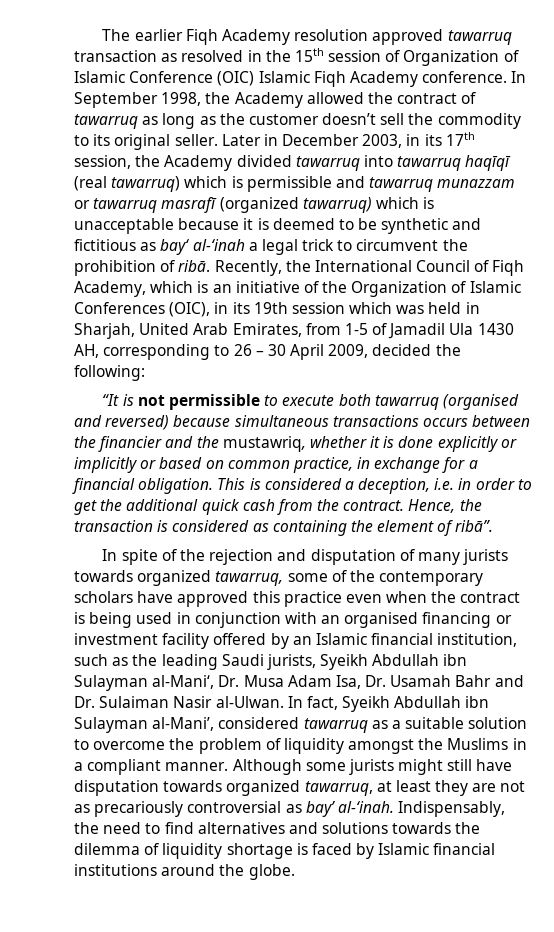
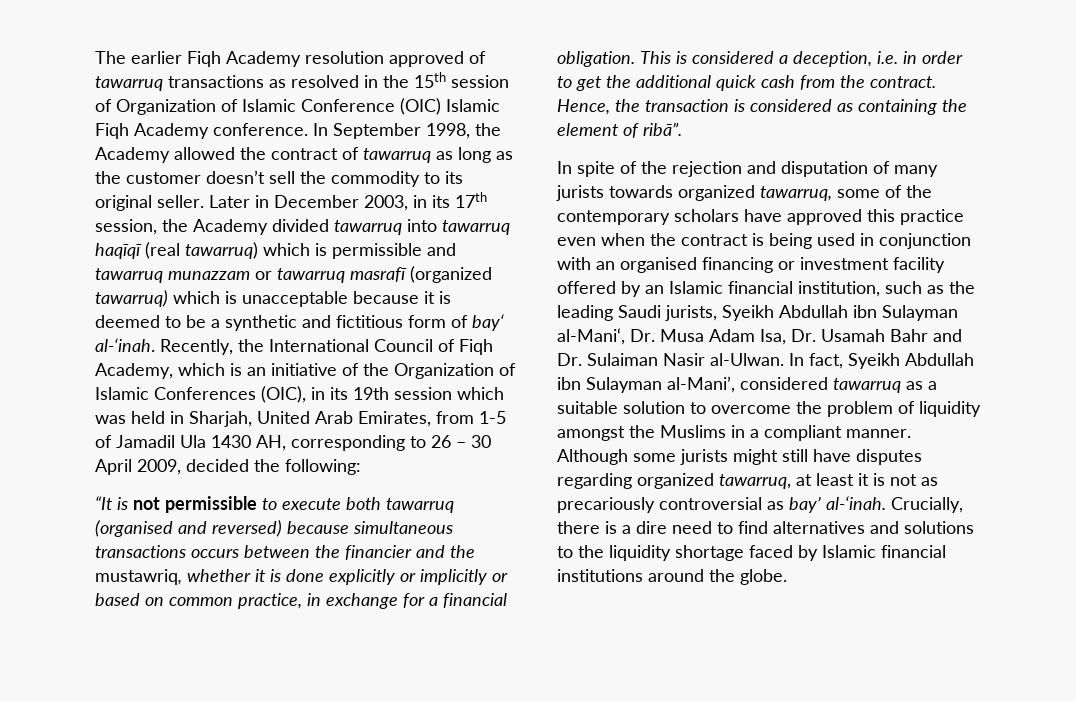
- The earlier Fiqh Academy resolution approved tawarruq transaction as resolved in the 15th session of Organization of Islamic Conference (OIC) Islamic Fiqh Academy conference.
+ The earlier Fiqh Academy resolution approved of tawarruq transactions as resolved in the 15th session of Organization of Islamic Conference (OIC) Islamic Fiqh Academy conference.
- Later in December 2003, in its 17th session, the Academy divided tawarruq into tawarruq haqīqī (real tawarruq) which is permissible and tawarruq munazzam or tawarruq masrafī (organized tawarruq) which is unacceptable because it is deemed to be synthetic and fictitious as bay‘ al-‘inah a legal trick to circumvent the prohibition of ribā.
+ Later in December 2003, in its 17th session, the Academy divided tawarruq into tawarruq haqīqī (real tawarruq) which is permissible and tawarruq munazzam or tawarruq masrafī (organized tawarruq) which is unacceptable because it is deemed to be a synthetic and fictitious form of bay‘ al-‘inah.
- Although some jurists might still have disputation towards organized tawarruq, at least they are not as precariously controversial as bay’ al-‘inah.
+ Although some jurists might still have disputes regarding organized tawarruq, at least it is not as precariously controversial as bay’ al-‘inah.
- Indispensably, the need to find alternatives and solutions towards the dilemma of liquidity shortage is faced by Islamic financial institutions around the globe.
+ Crucially, there is a dire need to find alternatives and solutions to the liquidity shortage faced by Islamic financial institutions around the globe.

